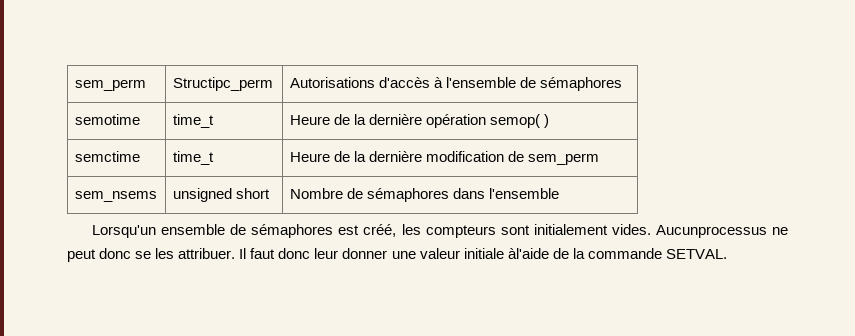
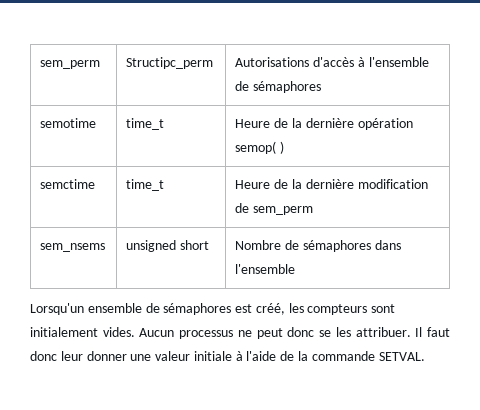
- Aucunprocessus ne peut donc se les attribuer.
+ Aucun processus ne peut donc se les attribuer.
- Il faut donc leur donner une valeur initiale àl'aide de la commande SETVAL.
+ Il faut donc leur donner une valeur initiale à l'aide de la commande SETVAL.

